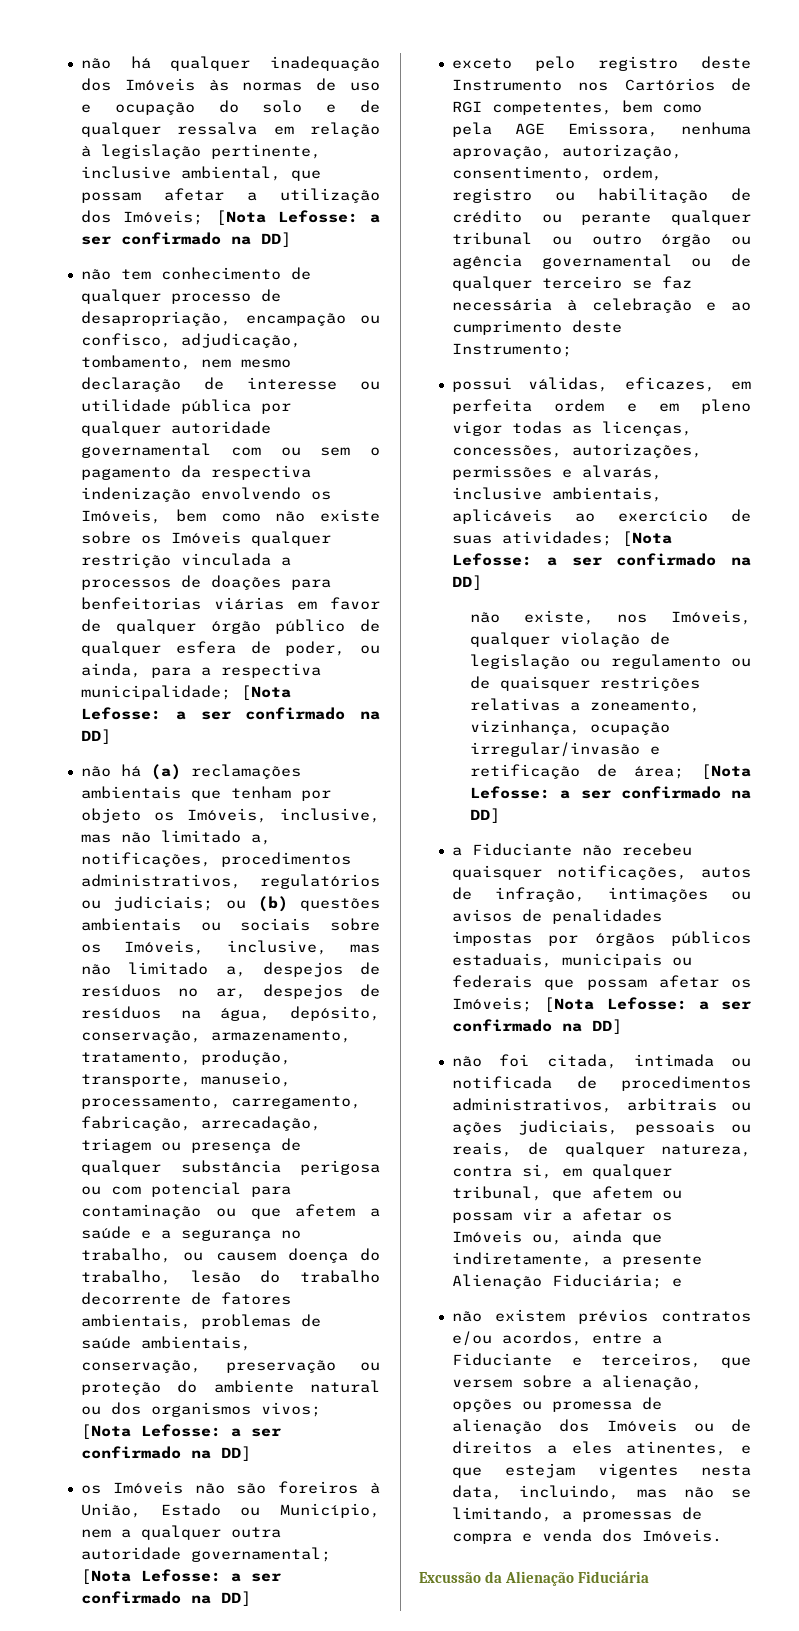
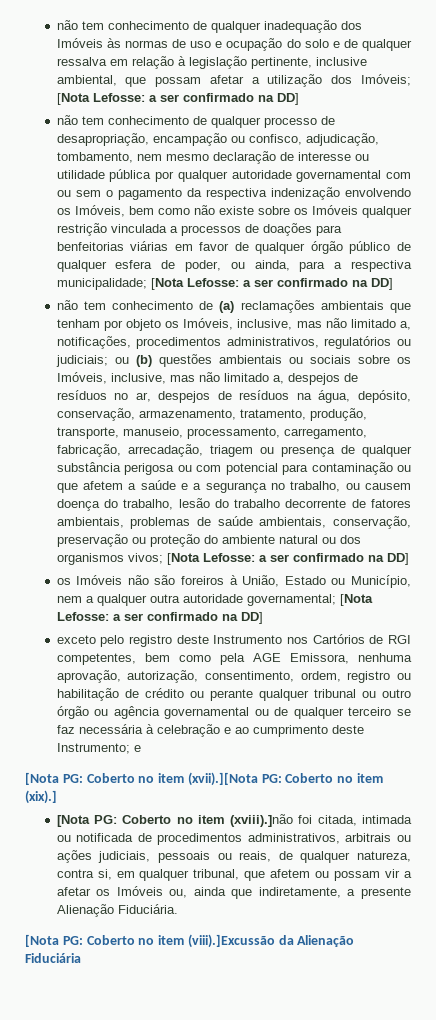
- não há qualquer inadequação dos Imóveis às normas de uso e ocupação do solo e de qualquer ressalva em relação à legislação pertinente, inclusive ambiental, que possam afetar a utilização dos Imóveis; [Nota Lefosse: a ser confirmado na DD]
+ não tem conhecimento de qualquer inadequação dos Imóveis às normas de uso e ocupação do solo e de qualquer ressalva em relação à legislação pertinente, inclusive ambiental, que possam afetar a utilização dos Imóveis; [Nota Lefosse: a ser confirmado na DD]
- não há (a) reclamações ambientais que tenham por objeto os Imóveis, inclusive, mas não limitado a, notificações, procedimentos administrativos, regulatórios ou judiciais;
+ não tem conhecimento de (a) reclamações ambientais que tenham por objeto os Imóveis, inclusive, mas não limitado a, notificações, procedimentos administrativos, regulatórios ou judiciais;
- exceto pelo registro deste Instrumento nos Cartórios de RGI competentes, bem como pela AGE Emissora, nenhuma aprovação, autorização, consentimento, ordem, registro ou habilitação de crédito ou perante qualquer tribunal ou outro órgão ou agência governamental ou de qualquer terceiro se faz necessária à celebração e ao cumprimento deste Instrumento;
- possui válidas, eficazes, em perfeita ordem e em pleno vigor todas as licenças, concessões, autorizações, permissões e alvarás, inclusive ambientais, aplicáveis ao exercício de suas atividades; [Nota Lefosse: a ser confirmado na DD]
- não existe, nos Imóveis, qualquer violação de legislação ou regulamento ou de quaisquer restrições relativas a zoneamento, vizinhança, ocupação irregular/invasão e retificação de área; [Nota Lefosse: a ser confirmado na DD]
- a Fiduciante não recebeu quaisquer notificações, autos de infração, intimações ou avisos de penalidades impostas por órgãos públicos estaduais, municipais ou federais que possam afetar os Imóveis; [Nota Lefosse: a ser confirmado na DD]
- não foi citada, intimada ou notificada de procedimentos administrativos, arbitrais ou ações judiciais, pessoais ou reais, de qualquer natureza, contra si, em qualquer tribunal, que afetem ou possam vir a afetar os Imóveis ou, ainda que indiretamente, a presente Alienação Fiduciária; e
- não existem prévios contratos e/ou acordos, entre a Fiduciante e terceiros, que versem sobre a alienação, opções ou promessa de alienação dos Imóveis ou de direitos a eles atinentes, e que estejam vigentes nesta data, incluindo, mas não se limitando, a promessas de compra e venda dos Imóveis.
- Excussão da Alienação Fiduciária
+ exceto pelo registro deste Instrumento nos Cartórios de RGI competentes, bem como pela AGE Emissora, nenhuma aprovação, autorização, consentimento, ordem, registro ou habilitação de crédito ou perante qualquer tribunal ou outro órgão ou agência governamental ou de qualquer terceiro se faz necessária à celebração e ao cumprimento deste Instrumento; e
+ [Nota PG: Coberto no item (xvii).][Nota PG: Coberto no item (xix).]
+ [Nota PG: Coberto no item (xviii).]não foi citada, intimada ou notificada de procedimentos administrativos, arbitrais ou ações judiciais, pessoais ou reais, de qualquer natureza, contra si, em qualquer tribunal, que afetem ou possam vir a afetar os Imóveis ou, ainda que indiretamente, a presente Alienação Fiduciária.
+ [Nota PG: Coberto no item (viii).]Excussão da Alienação Fiduciária

